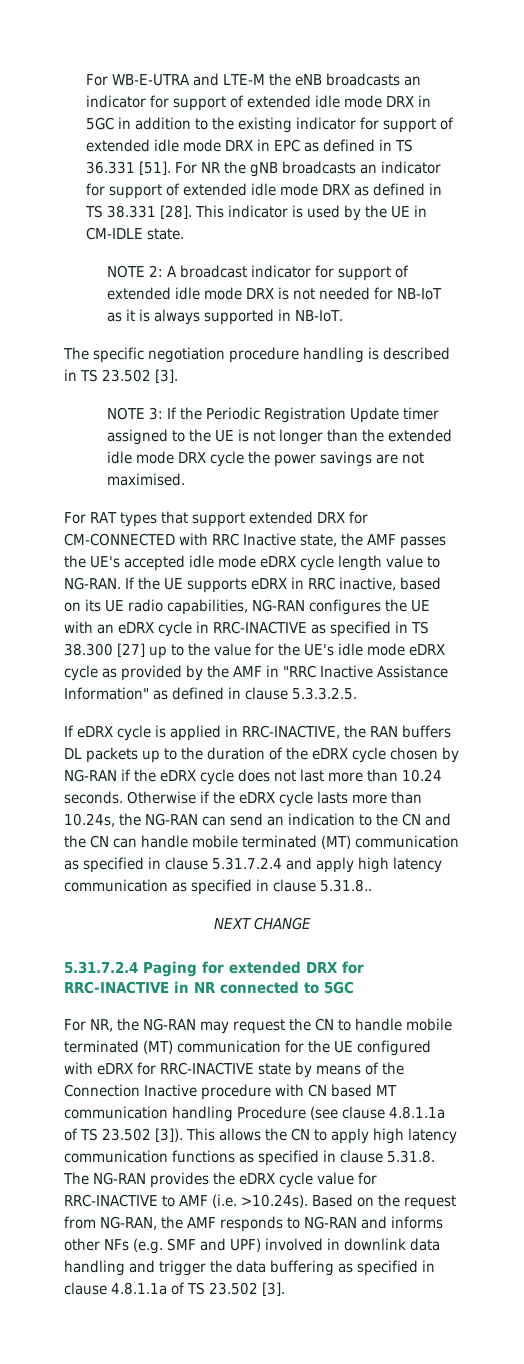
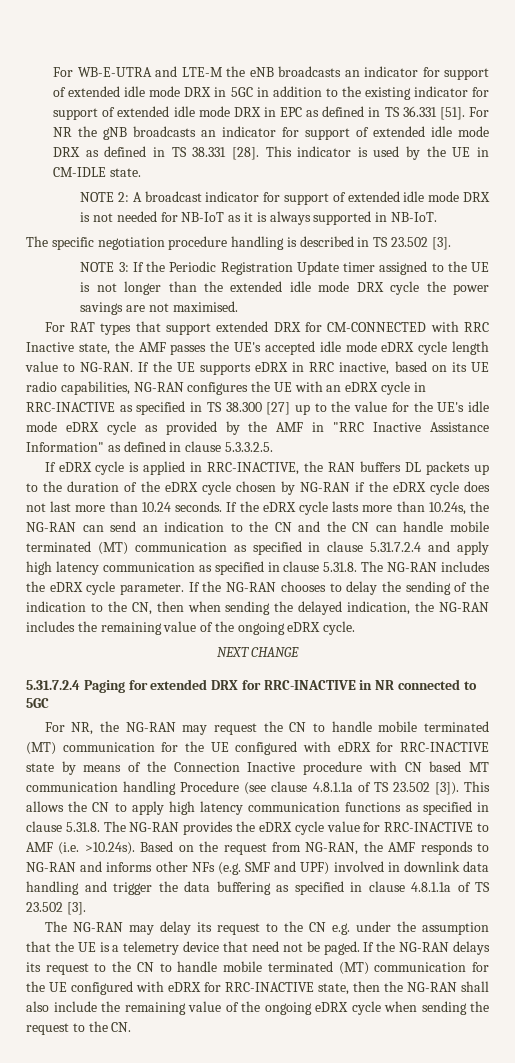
- Otherwise if the eDRX cycle lasts more than 10.24s, the NG-RAN can send an indication to the CN and the CN can handle mobile terminated (MT) communication as specified in clause 5.31.7.2.4 and apply high latency communication as specified in clause 5.31.8..
+ If the eDRX cycle lasts more than 10.24s, the NG-RAN can send an indication to the CN and the CN can handle mobile terminated (MT) communication as specified in clause 5.31.7.2.4 and apply high latency communication as specified in clause 5.31.8. The NG-RAN includes the eDRX cycle parameter. If the NG-RAN chooses to delay the sending of the indication to the CN, then when sending the delayed indication, the NG-RAN includes the remaining value of the ongoing eDRX cycle.
+ The NG-RAN may delay its request to the CN e.g. under the assumption that the UE is a telemetry device that need not be paged. If the NG-RAN delays its request to the CN to handle mobile terminated (MT) communication for the UE configured with eDRX for RRC-INACTIVE state, then the NG-RAN shall also include the remaining value of the ongoing eDRX cycle when sending the request to the CN.

